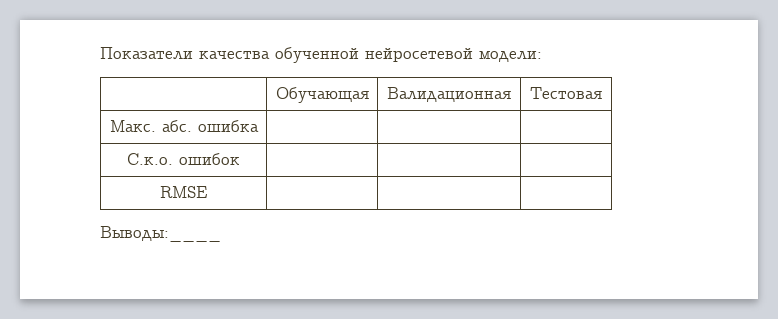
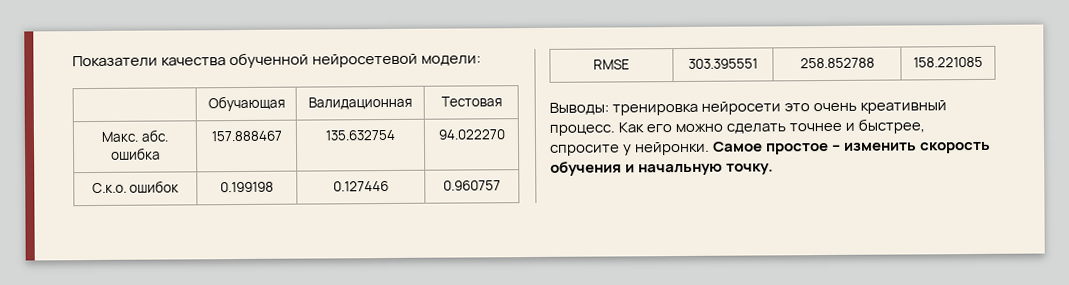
- Макс. абс. ошибка | | |
+ Макс. абс. ошибка | 157.888467 | 135.632754 | 94.022270
- С.к.о. ошибок | | |
- RMSE | | |
- Выводы:____
+ С.к.о. ошибок | 0.199198 | 0.127446 | 0.960757
+ RMSE | 303.395551 | 258.852788 | 158.221085
+ Выводы: тренировка нейросети это очень креативный процесс. Как его можно сделать точнее и быстрее, спросите у нейронки. Самое простое – изменить скорость обучения и начальную точку.

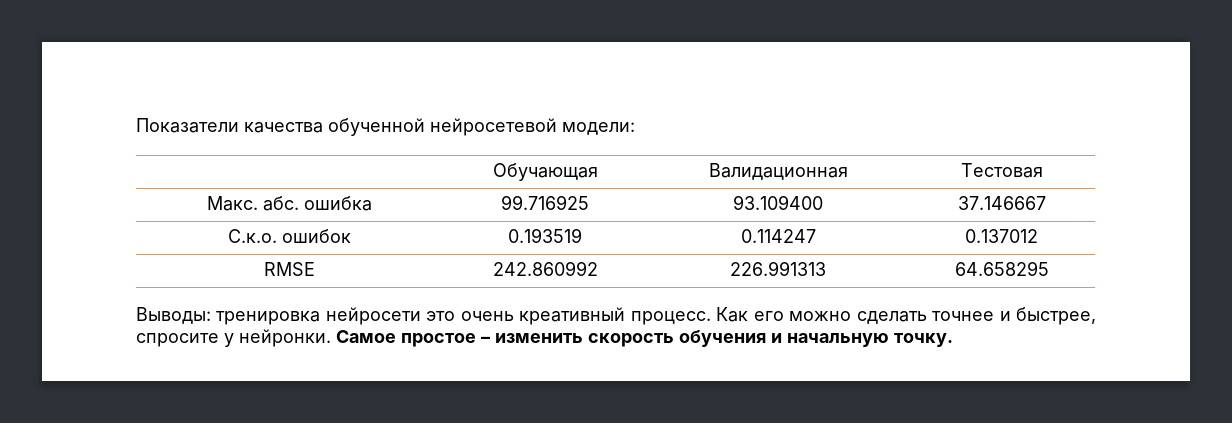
- Макс. абс. ошибка | 157.888467 | 135.632754 | 94.022270
+ Макс. абс. ошибка | 99.716925 | 93.109400 | 37.146667
- С.к.о. ошибок | 0.199198 | 0.127446 | 0.960757
- RMSE | 303.395551 | 258.852788 | 158.221085
+ С.к.о. ошибок | 0.193519 | 0.114247 | 0.137012
+ RMSE | 242.860992 | 226.991313 | 64.658295

